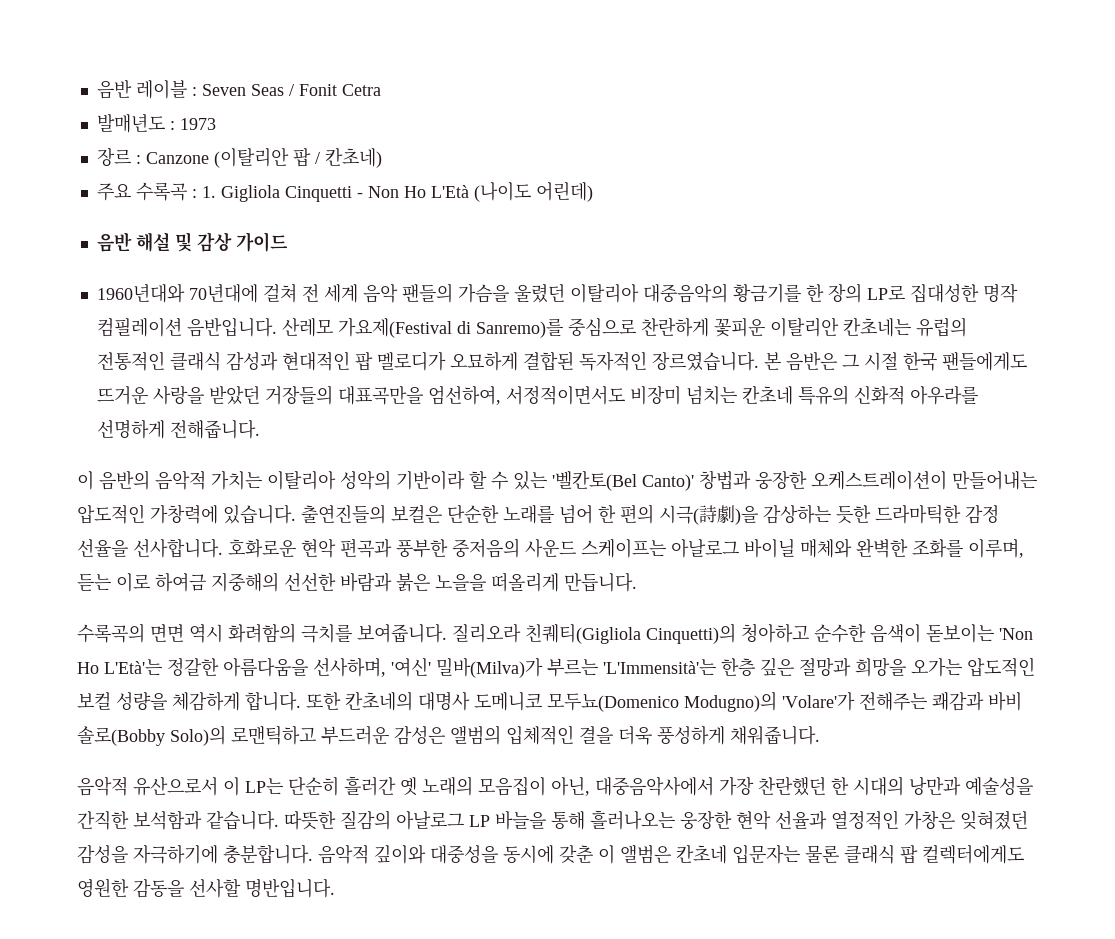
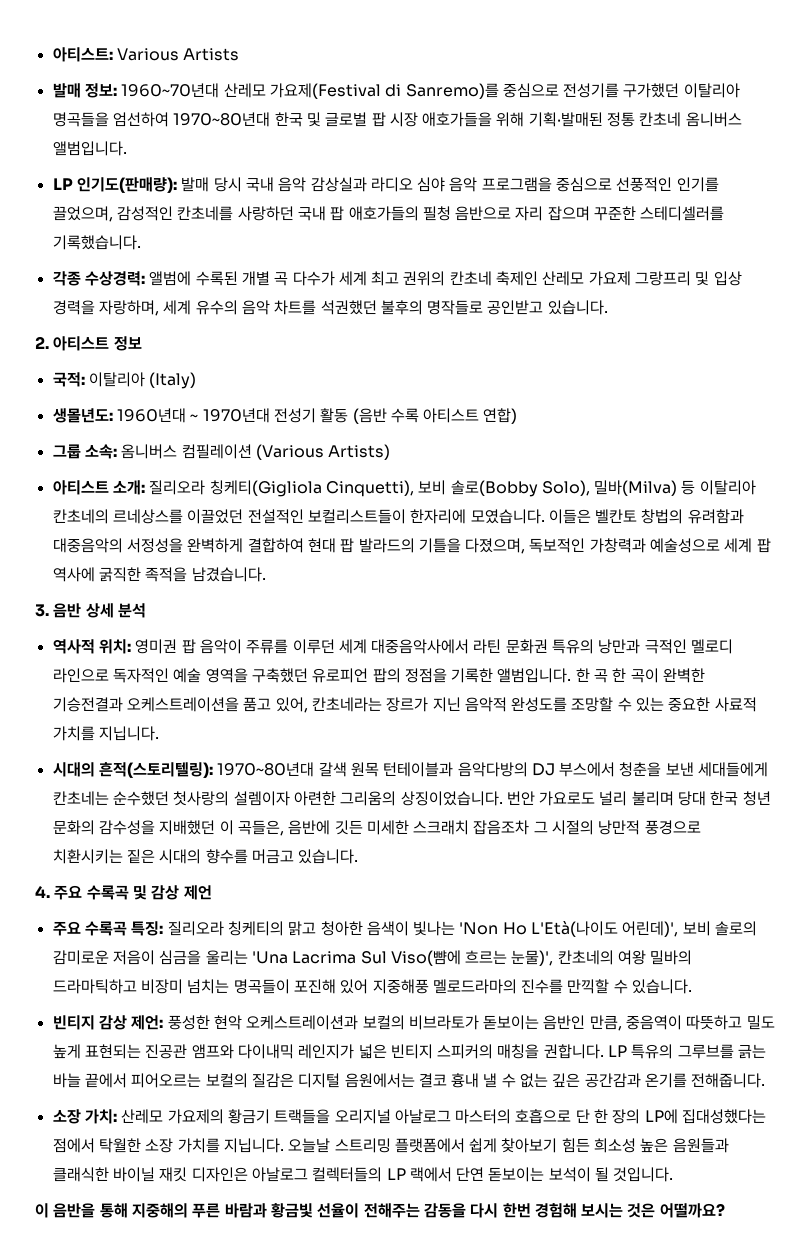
- 음반 레이블 : Seven Seas / Fonit Cetra
- 발매년도 : 1973
- 장르 : Canzone (이탈리안 팝 / 칸초네)
- 주요 수록곡 : 1. Gigliola Cinquetti - Non Ho L'Età (나이도 어린데)
- 음반 해설 및 감상 가이드
- 1960년대와 70년대에 걸쳐 전 세계 음악 팬들의 가슴을 울렸던 이탈리아 대중음악의 황금기를 한 장의 LP로 집대성한 명작 컴필레이션 음반입니다. 산레모 가요제(Festival di Sanremo)를 중심으로 찬란하게 꽃피운 이탈리안 칸초네는 유럽의 전통적인 클래식 감성과 현대적인 팝 멜로디가 오묘하게 결합된 독자적인 장르였습니다. 본 음반은 그 시절 한국 팬들에게도 뜨거운 사랑을 받았던 거장들의 대표곡만을 엄선하여, 서정적이면서도 비장미 넘치는 칸초네 특유의 신화적 아우라를 선명하게 전해줍니다.
- 이 음반의 음악적 가치는 이탈리아 성악의 기반이라 할 수 있는 '벨칸토(Bel Canto)' 창법과 웅장한 오케스트레이션이 만들어내는 압도적인 가창력에 있습니다. 출연진들의 보컬은 단순한 노래를 넘어 한 편의 시극(詩劇)을 감상하는 듯한 드라마틱한 감정 선율을 선사합니다. 호화로운 현악 편곡과 풍부한 중저음의 사운드 스케이프는 아날로그 바이닐 매체와 완벽한 조화를 이루며, 듣는 이로 하여금 지중해의 선선한 바람과 붉은 노을을 떠올리게 만듭니다.
- 수록곡의 면면 역시 화려함의 극치를 보여줍니다. 질리오라 친퀘티(Gigliola Cinquetti)의 청아하고 순수한 음색이 돋보이는 'Non Ho L'Età'는 정갈한 아름다움을 선사하며, '여신' 밀바(Milva)가 부르는 'L'Immensità'는 한층 깊은 절망과 희망을 오가는 압도적인 보컬 성량을 체감하게 합니다. 또한 칸초네의 대명사 도메니코 모두뇨(Domenico Modugno)의 'Volare'가 전해주는 쾌감과 바비 솔로(Bobby Solo)의 로맨틱하고 부드러운 감성은 앨범의 입체적인 결을 더욱 풍성하게 채워줍니다.
- 음악적 유산으로서 이 LP는 단순히 흘러간 옛 노래의 모음집이 아닌, 대중음악사에서 가장 찬란했던 한 시대의 낭만과 예술성을 간직한 보석함과 같습니다. 따뜻한 질감의 아날로그 LP 바늘을 통해 흘러나오는 웅장한 현악 선율과 열정적인 가창은 잊혀졌던 감성을 자극하기에 충분합니다. 음악적 깊이와 대중성을 동시에 갖춘 이 앨범은 칸초네 입문자는 물론 클래식 팝 컬렉터에게도 영원한 감동을 선사할 명반입니다.
+ 아티스트: Various Artists
+ 발매 정보: 1960~70년대 산레모 가요제(Festival di Sanremo)를 중심으로 전성기를 구가했던 이탈리아 명곡들을 엄선하여 1970~80년대 한국 및 글로벌 팝 시장 애호가들을 위해 기획·발매된 정통 칸초네 옴니버스 앨범입니다.
+ LP 인기도(판매량): 발매 당시 국내 음악 감상실과 라디오 심야 음악 프로그램을 중심으로 선풍적인 인기를 끌었으며, 감성적인 칸초네를 사랑하던 국내 팝 애호가들의 필청 음반으로 자리 잡으며 꾸준한 스테디셀러를 기록했습니다.
+ 각종 수상경력: 앨범에 수록된 개별 곡 다수가 세계 최고 권위의 칸초네 축제인 산레모 가요제 그랑프리 및 입상 경력을 자랑하며, 세계 유수의 음악 차트를 석권했던 불후의 명작들로 공인받고 있습니다.
+ 2. 아티스트 정보
+ 국적: 이탈리아 (Italy)
+ 생몰년도: 1960년대 ~ 1970년대 전성기 활동 (음반 수록 아티스트 연합)
+ 그룹 소속: 옴니버스 컴필레이션 (Various Artists)
+ 아티스트 소개: 질리오라 칭케티(Gigliola Cinquetti), 보비 솔로(Bobby Solo), 밀바(Milva) 등 이탈리아 칸초네의 르네상스를 이끌었던 전설적인 보컬리스트들이 한자리에 모였습니다. 이들은 벨칸토 창법의 유려함과 대중음악의 서정성을 완벽하게 결합하여 현대 팝 발라드의 기틀을 다졌으며, 독보적인 가창력과 예술성으로 세계 팝 역사에 굵직한 족적을 남겼습니다.
+ 3. 음반 상세 분석
+ 역사적 위치: 영미권 팝 음악이 주류를 이루던 세계 대중음악사에서 라틴 문화권 특유의 낭만과 극적인 멜로디 라인으로 독자적인 예술 영역을 구축했던 유로피언 팝의 정점을 기록한 앨범입니다. 한 곡 한 곡이 완벽한 기승전결과 오케스트레이션을 품고 있어, 칸초네라는 장르가 지닌 음악적 완성도를 조망할 수 있는 중요한 사료적 가치를 지닙니다.
+ 시대의 흔적(스토리텔링): 1970~80년대 갈색 원목 턴테이블과 음악다방의 DJ 부스에서 청춘을 보낸 세대들에게 칸초네는 순수했던 첫사랑의 설렘이자 아련한 그리움의 상징이었습니다. 번안 가요로도 널리 불리며 당대 한국 청년 문화의 감수성을 지배했던 이 곡들은, 음반에 깃든 미세한 스크래치 잡음조차 그 시절의 낭만적 풍경으로 치환시키는 짙은 시대의 향수를 머금고 있습니다.
+ 4. 주요 수록곡 및 감상 제언
+ 주요 수록곡 특징: 질리오라 칭케티의 맑고 청아한 음색이 빛나는 'Non Ho L'Età(나이도 어린데)', 보비 솔로의 감미로운 저음이 심금을 울리는 'Una Lacrima Sul Viso(뺨에 흐르는 눈물)', 칸초네의 여왕 밀바의 드라마틱하고 비장미 넘치는 명곡들이 포진해 있어 지중해풍 멜로드라마의 진수를 만끽할 수 있습니다.
+ 빈티지 감상 제언: 풍성한 현악 오케스트레이션과 보컬의 비브라토가 돋보이는 음반인 만큼, 중음역이 따뜻하고 밀도 높게 표현되는 진공관 앰프와 다이내믹 레인지가 넓은 빈티지 스피커의 매칭을 권합니다. LP 특유의 그루브를 긁는 바늘 끝에서 피어오르는 보컬의 질감은 디지털 음원에서는 결코 흉내 낼 수 없는 깊은 공간감과 온기를 전해줍니다.
+ 소장 가치: 산레모 가요제의 황금기 트랙들을 오리지널 아날로그 마스터의 호흡으로 단 한 장의 LP에 집대성했다는 점에서 탁월한 소장 가치를 지닙니다. 오늘날 스트리밍 플랫폼에서 쉽게 찾아보기 힘든 희소성 높은 음원들과 클래식한 바이닐 재킷 디자인은 아날로그 컬렉터들의 LP 랙에서 단연 돋보이는 보석이 될 것입니다.
+ 이 음반을 통해 지중해의 푸른 바람과 황금빛 선율이 전해주는 감동을 다시 한번 경험해 보시는 것은 어떨까요?

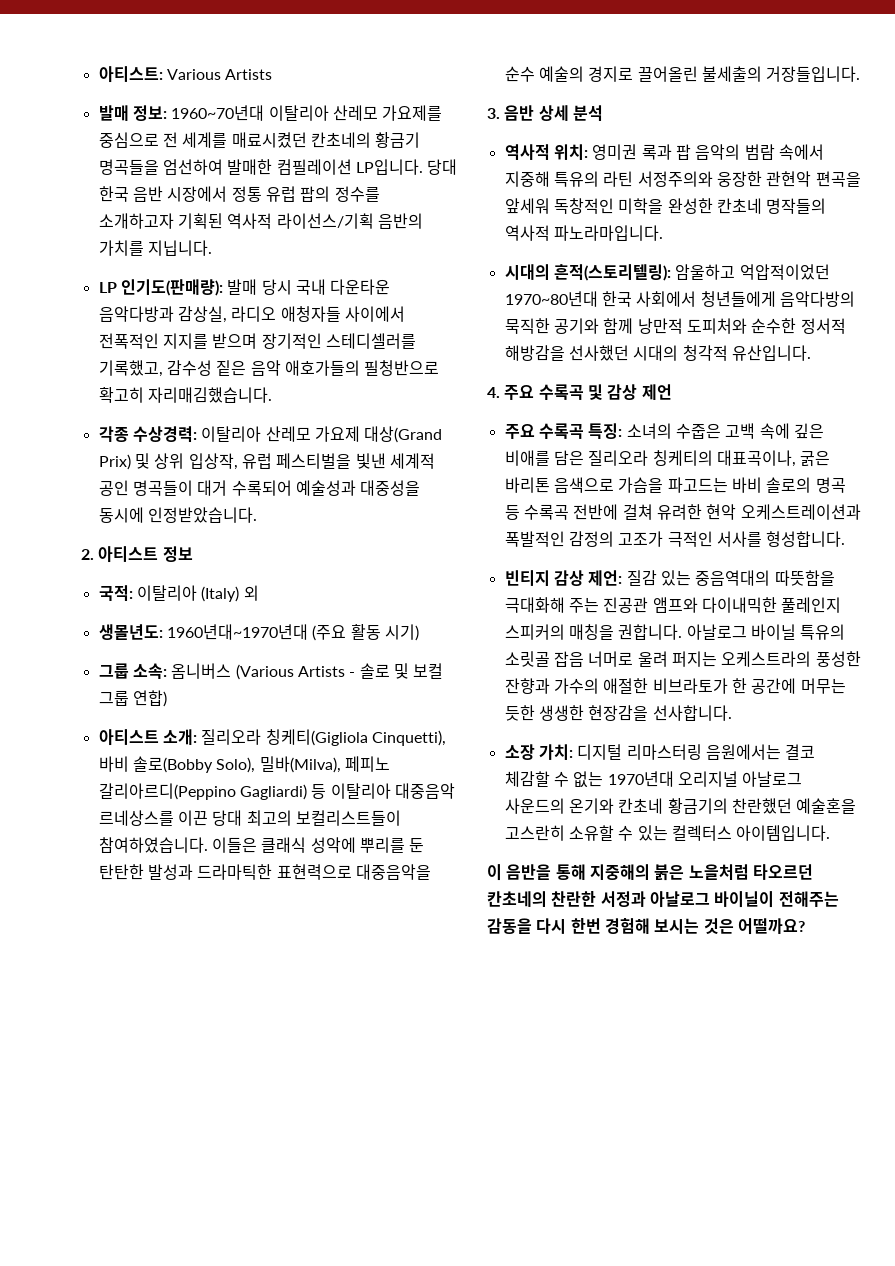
- 발매 정보: 1960~70년대 산레모 가요제(Festival di Sanremo)를 중심으로 전성기를 구가했던 이탈리아 명곡들을 엄선하여 1970~80년대 한국 및 글로벌 팝 시장 애호가들을 위해 기획·발매된 정통 칸초네 옴니버스 앨범입니다.
+ 발매 정보: 1960~70년대 이탈리아 산레모 가요제를 중심으로 전 세계를 매료시켰던 칸초네의 황금기 명곡들을 엄선하여 발매한 컴필레이션 LP입니다. 당대 한국 음반 시장에서 정통 유럽 팝의 정수를 소개하고자 기획된 역사적 라이선스/기획 음반의 가치를 지닙니다.
- LP 인기도(판매량): 발매 당시 국내 음악 감상실과 라디오 심야 음악 프로그램을 중심으로 선풍적인 인기를 끌었으며, 감성적인 칸초네를 사랑하던 국내 팝 애호가들의 필청 음반으로 자리 잡으며 꾸준한 스테디셀러를 기록했습니다.
- 각종 수상경력: 앨범에 수록된 개별 곡 다수가 세계 최고 권위의 칸초네 축제인 산레모 가요제 그랑프리 및 입상 경력을 자랑하며, 세계 유수의 음악 차트를 석권했던 불후의 명작들로 공인받고 있습니다.
+ LP 인기도(판매량): 발매 당시 국내 다운타운 음악다방과 감상실, 라디오 애청자들 사이에서 전폭적인 지지를 받으며 장기적인 스테디셀러를 기록했고, 감수성 짙은 음악 애호가들의 필청반으로 확고히 자리매김했습니다.
+ 각종 수상경력: 이탈리아 산레모 가요제 대상(Grand Prix) 및 상위 입상작, 유럽 페스티벌을 빛낸 세계적 공인 명곡들이 대거 수록되어 예술성과 대중성을 동시에 인정받았습니다.
- 국적: 이탈리아 (Italy)
+ 국적: 이탈리아 (Italy) 외
- 생몰년도: 1960년대 ~ 1970년대 전성기 활동 (음반 수록 아티스트 연합)
- 그룹 소속: 옴니버스 컴필레이션 (Various Artists)
+ 생몰년도: 1960년대~1970년대 (주요 활동 시기)
+ 그룹 소속: 옴니버스 (Various Artists - 솔로 및 보컬 그룹 연합)
- 아티스트 소개: 질리오라 칭케티(Gigliola Cinquetti), 보비 솔로(Bobby Solo), 밀바(Milva) 등 이탈리아 칸초네의 르네상스를 이끌었던 전설적인 보컬리스트들이 한자리에 모였습니다. 이들은 벨칸토 창법의 유려함과 대중음악의 서정성을 완벽하게 결합하여 현대 팝 발라드의 기틀을 다졌으며, 독보적인 가창력과 예술성으로 세계 팝 역사에 굵직한 족적을 남겼습니다.
+ 아티스트 소개: 질리오라 칭케티(Gigliola Cinquetti), 바비 솔로(Bobby Solo), 밀바(Milva), 페피노 갈리아르디(Peppino Gagliardi) 등 이탈리아 대중음악 르네상스를 이끈 당대 최고의 보컬리스트들이 참여하였습니다. 이들은 클래식 성악에 뿌리를 둔 탄탄한 발성과 드라마틱한 표현력으로 대중음악을 순수 예술의 경지로 끌어올린 불세출의 거장들입니다.
- 역사적 위치: 영미권 팝 음악이 주류를 이루던 세계 대중음악사에서 라틴 문화권 특유의 낭만과 극적인 멜로디 라인으로 독자적인 예술 영역을 구축했던 유로피언 팝의 정점을 기록한 앨범입니다. 한 곡 한 곡이 완벽한 기승전결과 오케스트레이션을 품고 있어, 칸초네라는 장르가 지닌 음악적 완성도를 조망할 수 있는 중요한 사료적 가치를 지닙니다.
- 시대의 흔적(스토리텔링): 1970~80년대 갈색 원목 턴테이블과 음악다방의 DJ 부스에서 청춘을 보낸 세대들에게 칸초네는 순수했던 첫사랑의 설렘이자 아련한 그리움의 상징이었습니다. 번안 가요로도 널리 불리며 당대 한국 청년 문화의 감수성을 지배했던 이 곡들은, 음반에 깃든 미세한 스크래치 잡음조차 그 시절의 낭만적 풍경으로 치환시키는 짙은 시대의 향수를 머금고 있습니다.
+ 역사적 위치: 영미권 록과 팝 음악의 범람 속에서 지중해 특유의 라틴 서정주의와 웅장한 관현악 편곡을 앞세워 독창적인 미학을 완성한 칸초네 명작들의 역사적 파노라마입니다.
+ 시대의 흔적(스토리텔링): 암울하고 억압적이었던 1970~80년대 한국 사회에서 청년들에게 음악다방의 묵직한 공기와 함께 낭만적 도피처와 순수한 정서적 해방감을 선사했던 시대의 청각적 유산입니다.
- 주요 수록곡 특징: 질리오라 칭케티의 맑고 청아한 음색이 빛나는 'Non Ho L'Età(나이도 어린데)', 보비 솔로의 감미로운 저음이 심금을 울리는 'Una Lacrima Sul Viso(뺨에 흐르는 눈물)', 칸초네의 여왕 밀바의 드라마틱하고 비장미 넘치는 명곡들이 포진해 있어 지중해풍 멜로드라마의 진수를 만끽할 수 있습니다.
- 빈티지 감상 제언: 풍성한 현악 오케스트레이션과 보컬의 비브라토가 돋보이는 음반인 만큼, 중음역이 따뜻하고 밀도 높게 표현되는 진공관 앰프와 다이내믹 레인지가 넓은 빈티지 스피커의 매칭을 권합니다. LP 특유의 그루브를 긁는 바늘 끝에서 피어오르는 보컬의 질감은 디지털 음원에서는 결코 흉내 낼 수 없는 깊은 공간감과 온기를 전해줍니다.
- 소장 가치: 산레모 가요제의 황금기 트랙들을 오리지널 아날로그 마스터의 호흡으로 단 한 장의 LP에 집대성했다는 점에서 탁월한 소장 가치를 지닙니다. 오늘날 스트리밍 플랫폼에서 쉽게 찾아보기 힘든 희소성 높은 음원들과 클래식한 바이닐 재킷 디자인은 아날로그 컬렉터들의 LP 랙에서 단연 돋보이는 보석이 될 것입니다.
- 이 음반을 통해 지중해의 푸른 바람과 황금빛 선율이 전해주는 감동을 다시 한번 경험해 보시는 것은 어떨까요?
+ 주요 수록곡 특징: 소녀의 수줍은 고백 속에 깊은 비애를 담은 질리오라 칭케티의 대표곡이나, 굵은 바리톤 음색으로 가슴을 파고드는 바비 솔로의 명곡 등 수록곡 전반에 걸쳐 유려한 현악 오케스트레이션과 폭발적인 감정의 고조가 극적인 서사를 형성합니다.
+ 빈티지 감상 제언: 질감 있는 중음역대의 따뜻함을 극대화해 주는 진공관 앰프와 다이내믹한 풀레인지 스피커의 매칭을 권합니다. 아날로그 바이닐 특유의 소릿골 잡음 너머로 울려 퍼지는 오케스트라의 풍성한 잔향과 가수의 애절한 비브라토가 한 공간에 머무는 듯한 생생한 현장감을 선사합니다.
+ 소장 가치: 디지털 리마스터링 음원에서는 결코 체감할 수 없는 1970년대 오리지널 아날로그 사운드의 온기와 칸초네 황금기의 찬란했던 예술혼을 고스란히 소유할 수 있는 컬렉터스 아이템입니다.
+ 이 음반을 통해 지중해의 붉은 노을처럼 타오르던 칸초네의 찬란한 서정과 아날로그 바이닐이 전해주는 감동을 다시 한번 경험해 보시는 것은 어떨까요?

